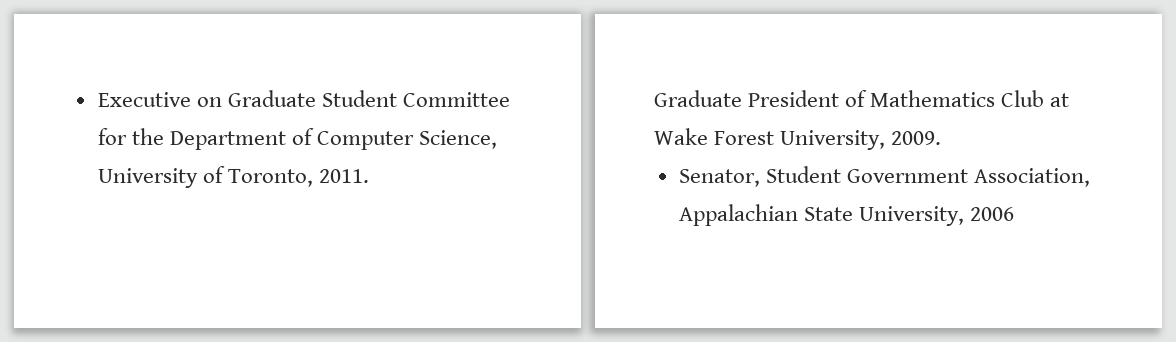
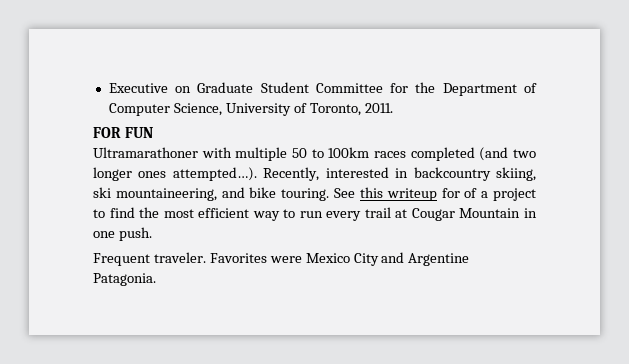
- Graduate President of Mathematics Club at Wake Forest University, 2009.
- Senator, Student Government Association, Appalachian State University, 2006
+ FOR FUN
+ Ultramarathoner with multiple 50 to 100km races completed (and two longer ones attempted…). Recently, interested in backcountry skiing, ski mountaineering, and bike touring. See this writeup for of a project to find the most efficient way to run every trail at Cougar Mountain in one push.
+ Frequent traveler. Favorites were Mexico City and Argentine Patagonia.

